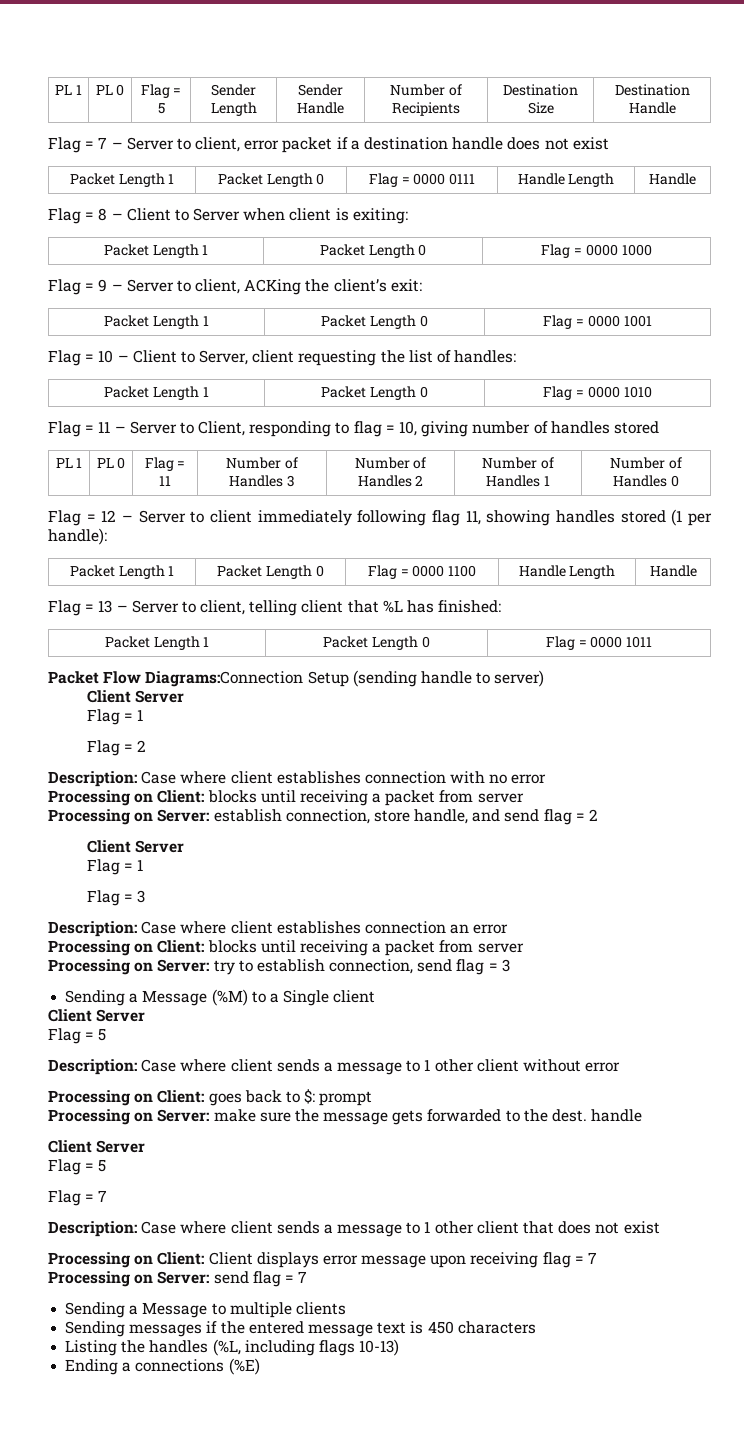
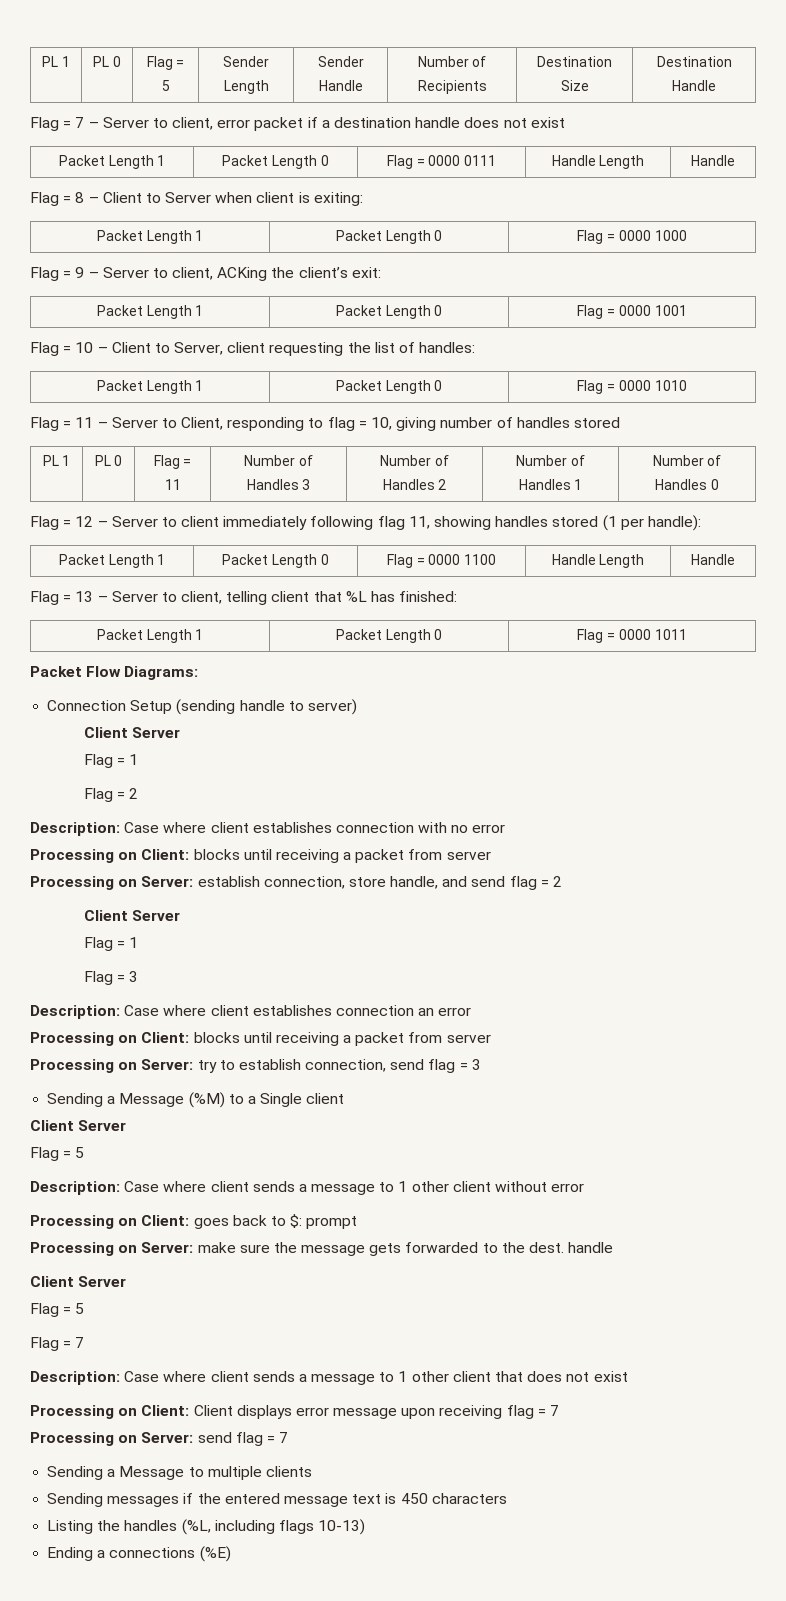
- Packet Flow Diagrams:Connection Setup (sending handle to server)
+ Packet Flow Diagrams:
+ Connection Setup (sending handle to server)

